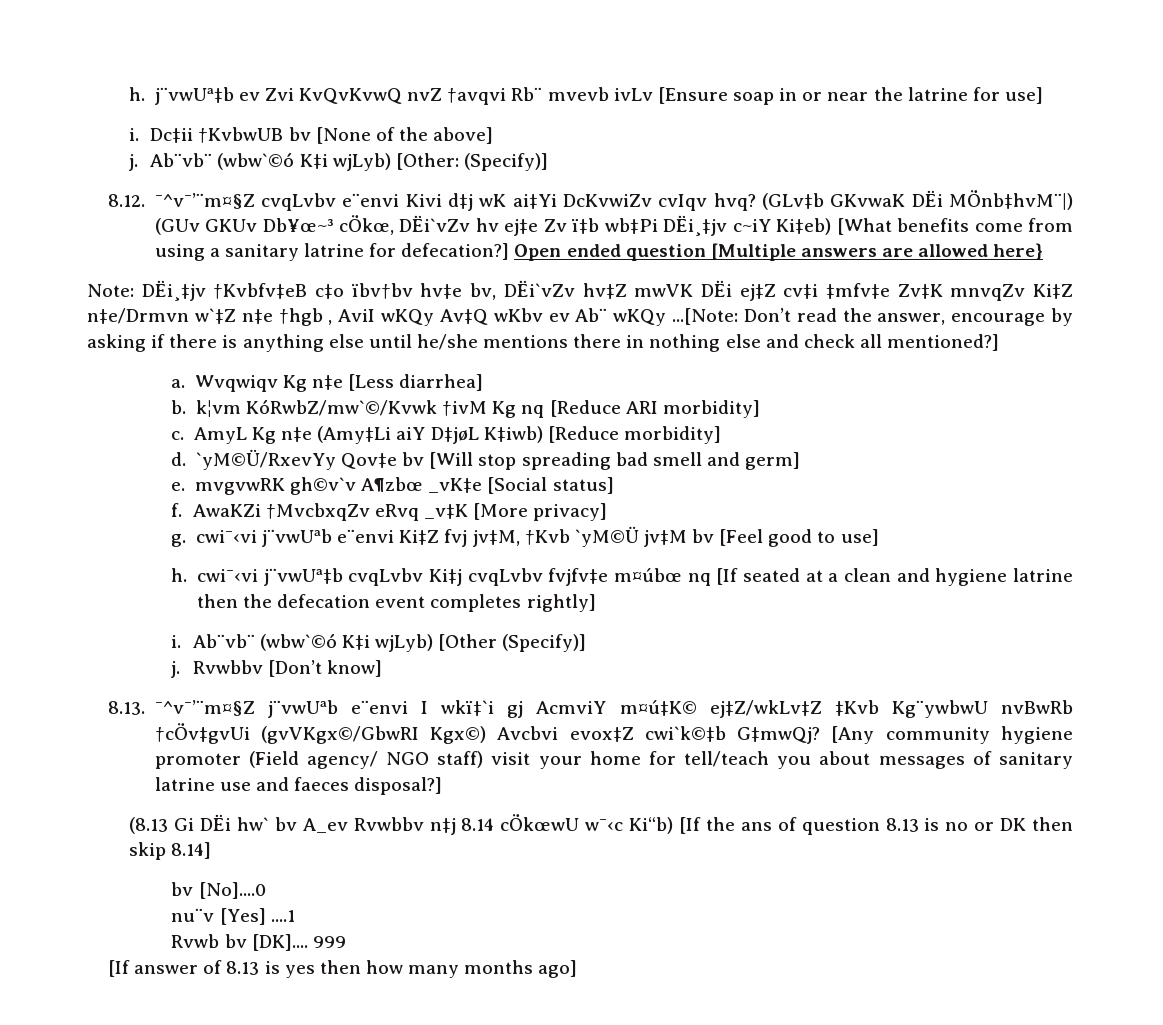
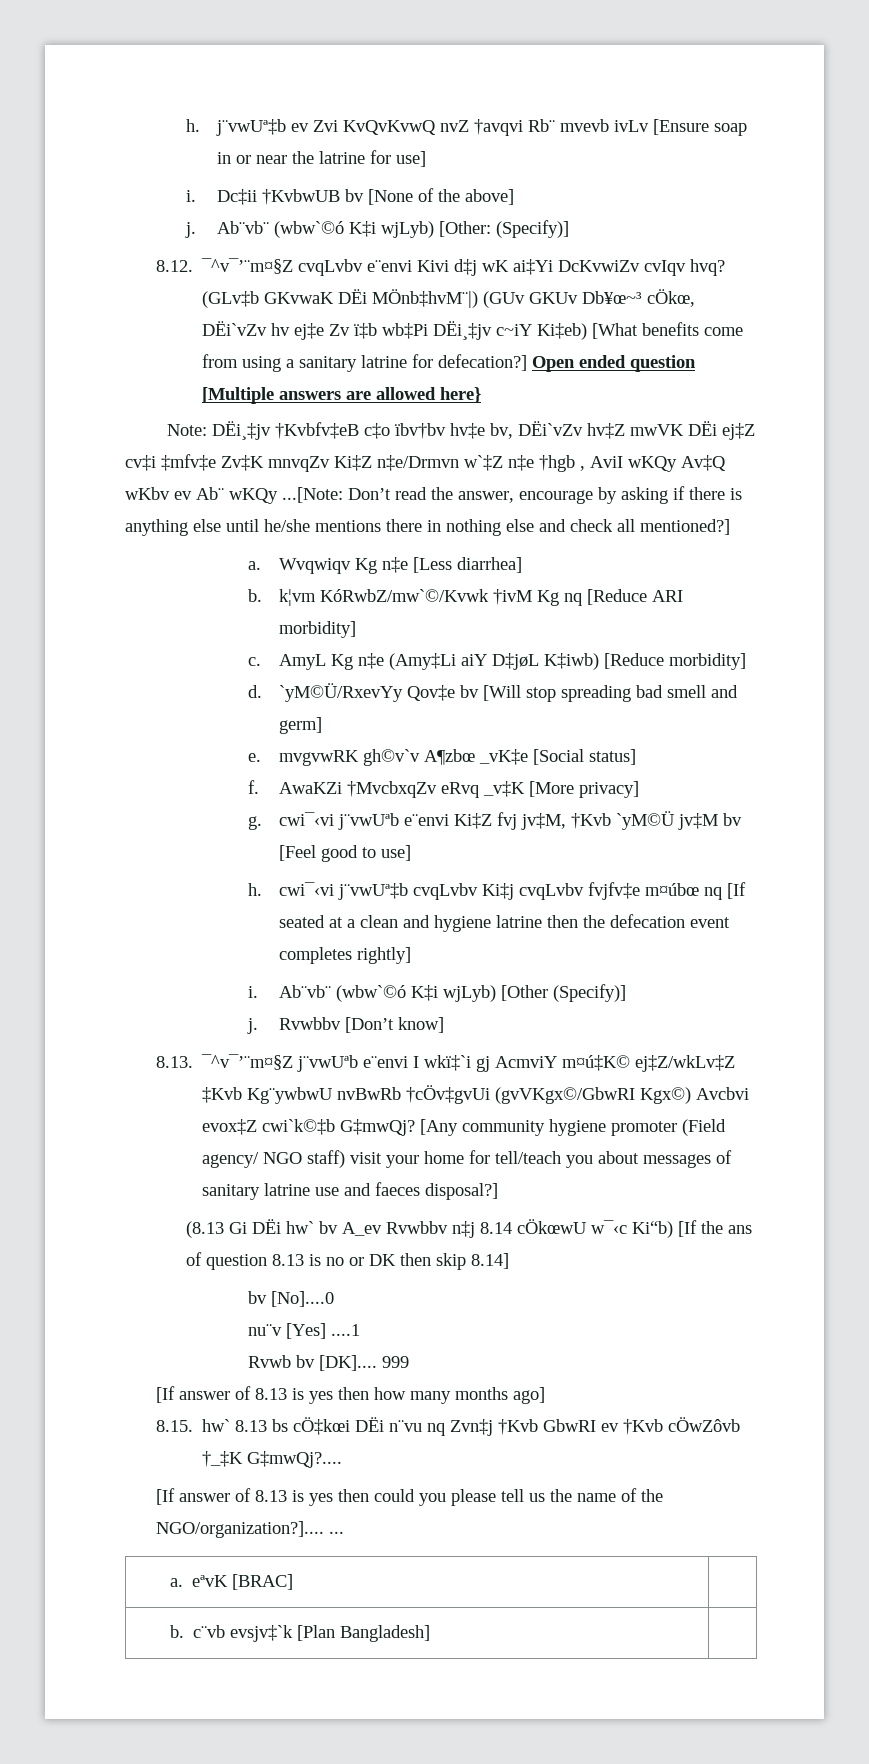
+ 8.15. hw` 8.13 bs cÖ‡kœi DËi n¨vu nq Zvn‡j †Kvb GbwRI ev †Kvb cÖwZôvb †_‡K G‡mwQj?....
+ [If answer of 8.13 is yes then could you please tell us the name of the NGO/organization?].... ...
+ a. eªvK [BRAC] |
+ b. c¨vb evsjv‡`k [Plan Bangladesh] |

